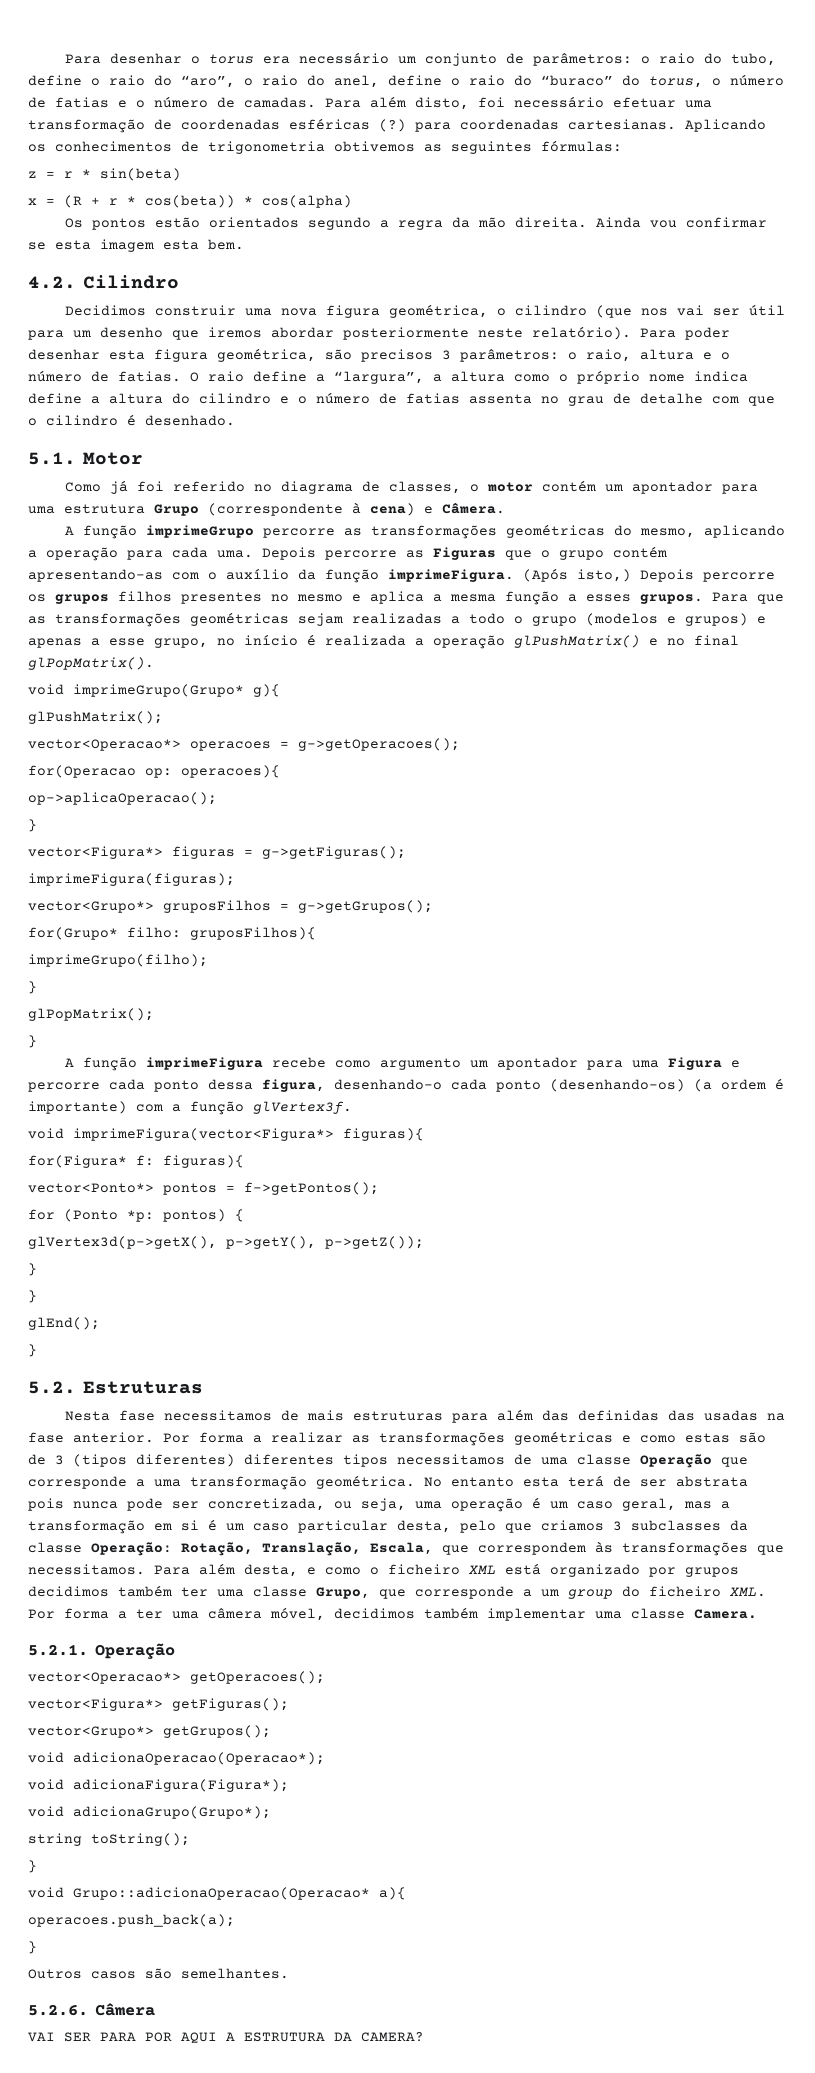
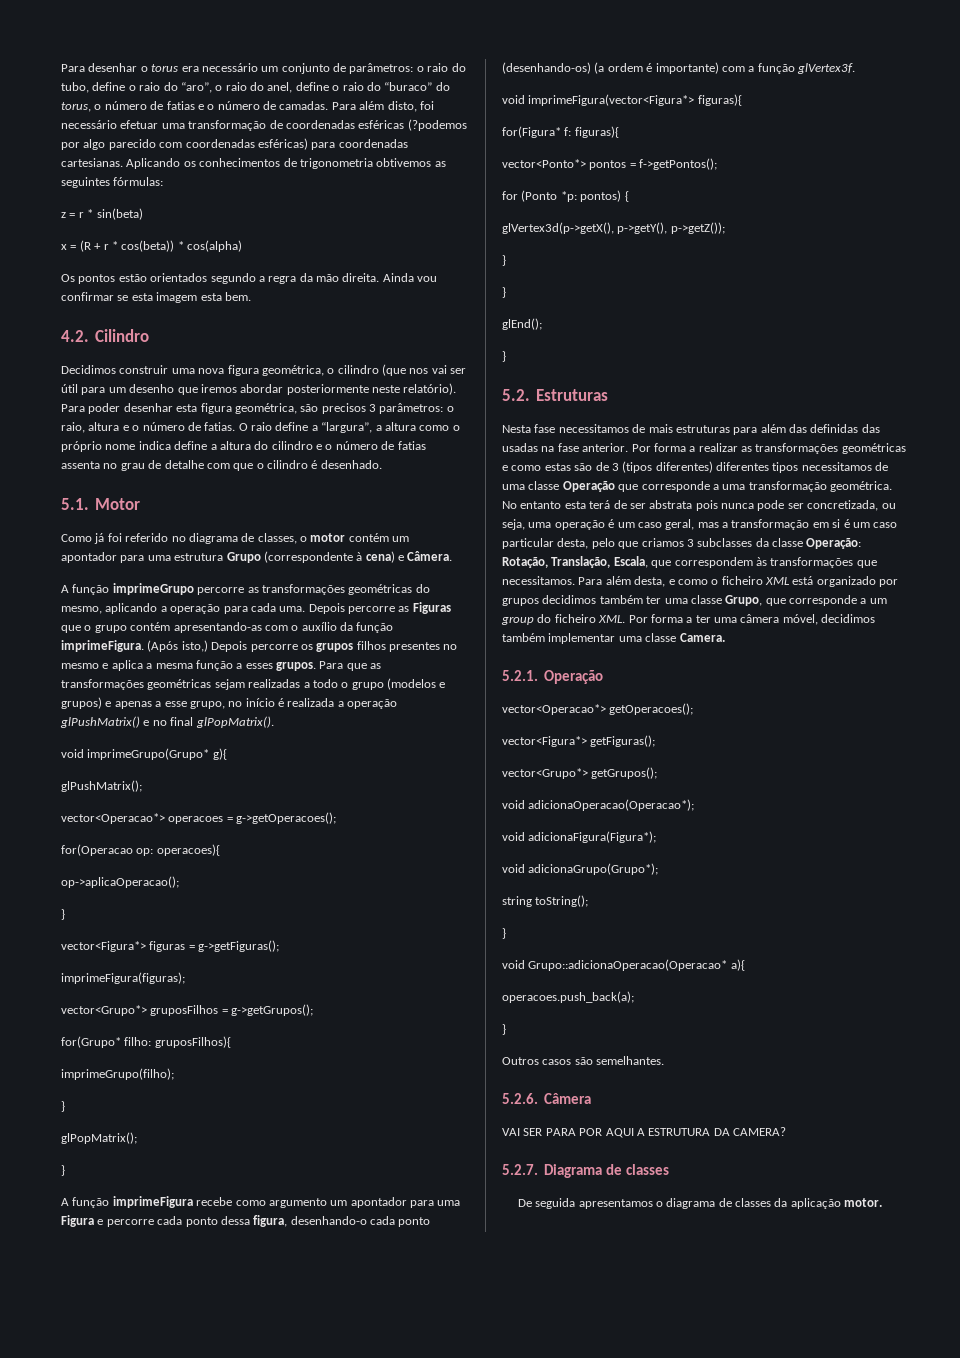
- Para além disto, foi necessário efetuar uma transformação de coordenadas esféricas (?) para coordenadas cartesianas.
+ Para além disto, foi necessário efetuar uma transformação de coordenadas esféricas (?podemos por algo parecido com coordenadas esféricas) para coordenadas cartesianas.
+ 5.2.7. Diagrama de classes
+ De seguida apresentamos o diagrama de classes da aplicação motor.

